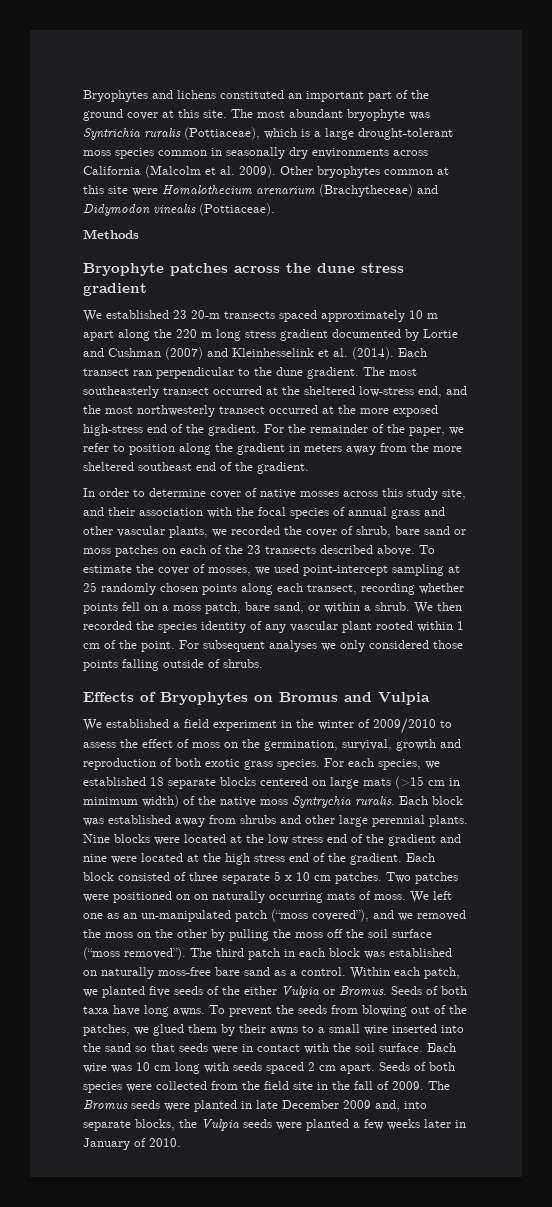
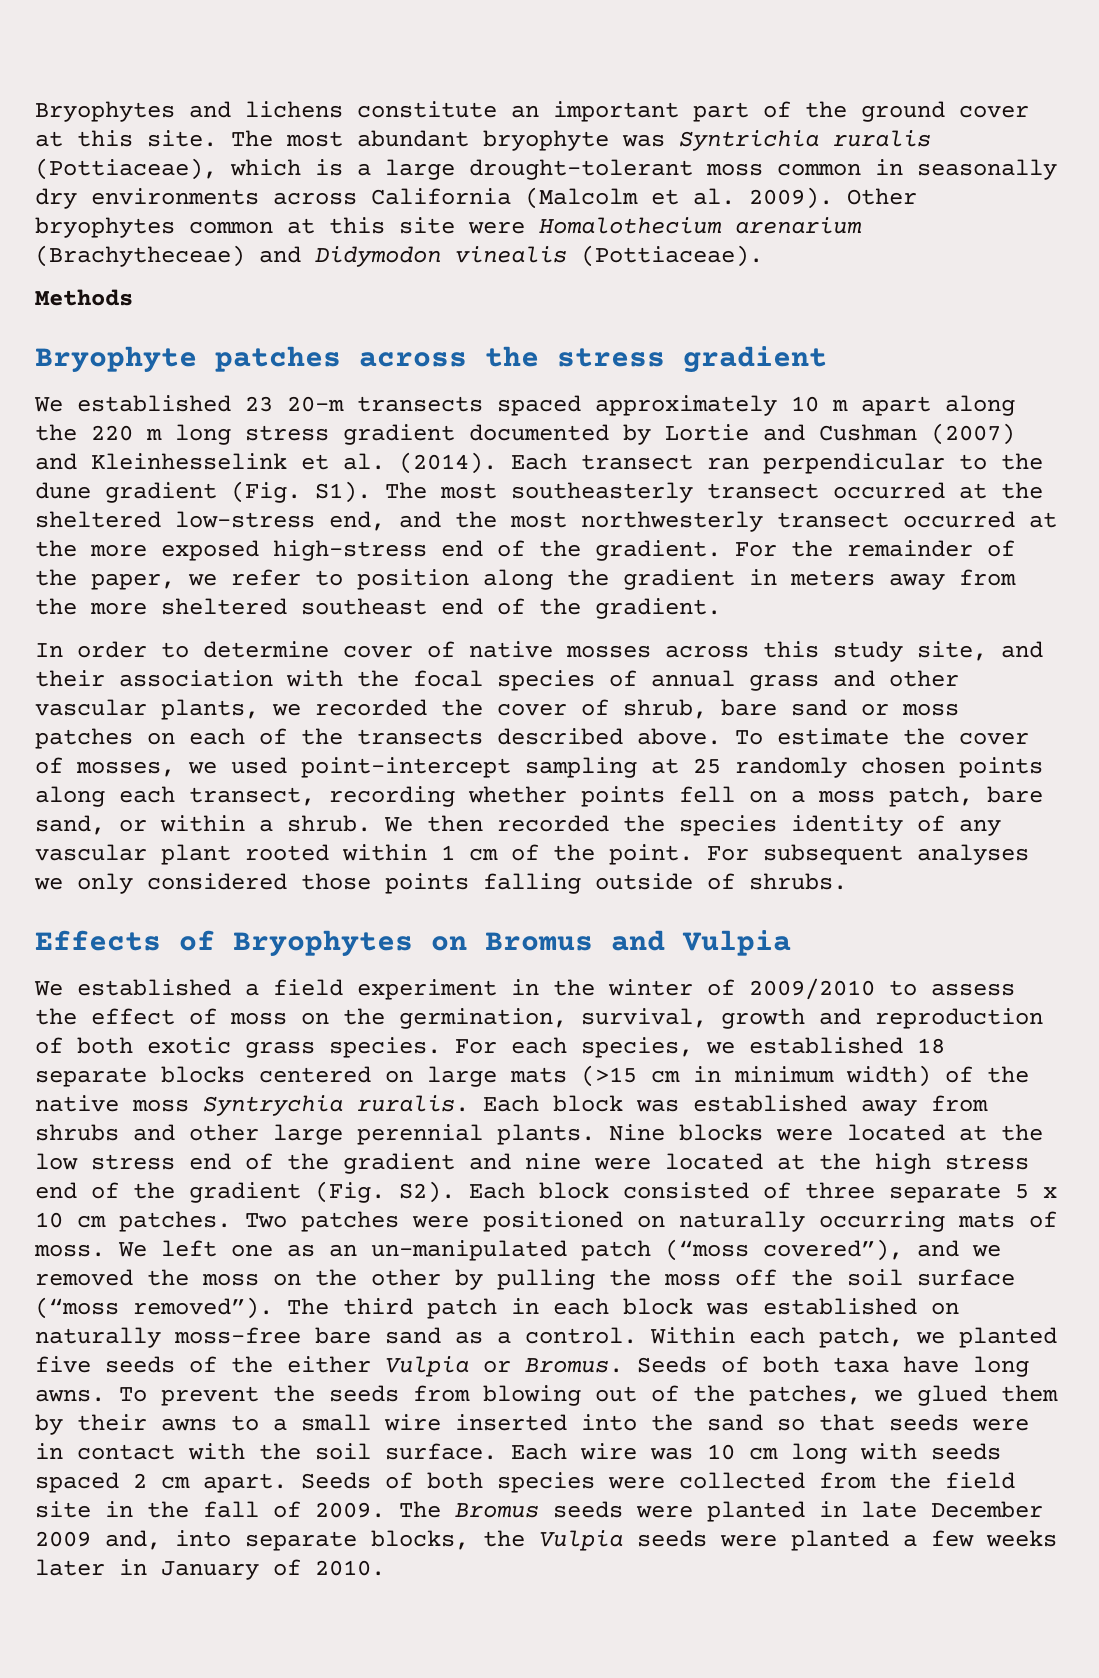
- Bryophytes and lichens constituted an important part of the ground cover at this site.
+ Bryophytes and lichens constitute an important part of the ground cover at this site.
- The most abundant bryophyte was Syntrichia ruralis (Pottiaceae), which is a large drought-tolerant moss species common in seasonally dry environments across California (Malcolm et al. 2009).
+ The most abundant bryophyte was Syntrichia ruralis (Pottiaceae), which is a large drought-tolerant moss common in seasonally dry environments across California (Malcolm et al. 2009).
- Bryophyte patches across the dune stress gradient
+ Bryophyte patches across the stress gradient
- Each transect ran perpendicular to the dune gradient. The most southeasterly transect occurred at the sheltered low-stress end, and the most northwesterly transect occurred at the more exposed high-stress end of the gradient.
+ Each transect ran perpendicular to the dune gradient (Fig. S1). The most southeasterly transect occurred at the sheltered low-stress end, and the most northwesterly transect occurred at the more exposed high-stress end of the gradient.
- In order to determine cover of native mosses across this study site, and their association with the focal species of annual grass and other vascular plants, we recorded the cover of shrub, bare sand or moss patches on each of the 23 transects described above.
+ In order to determine cover of native mosses across this study site, and their association with the focal species of annual grass and other vascular plants, we recorded the cover of shrub, bare sand or moss patches on each of the transects described above.
- Nine blocks were located at the low stress end of the gradient and nine were located at the high stress end of the gradient. Each block consisted of three separate 5 x 10 cm patches.
+ Nine blocks were located at the low stress end of the gradient and nine were located at the high stress end of the gradient (Fig. S2). Each block consisted of three separate 5 x 10 cm patches.
- Two patches were positioned on on naturally occurring mats of moss.
+ Two patches were positioned on naturally occurring mats of moss.

